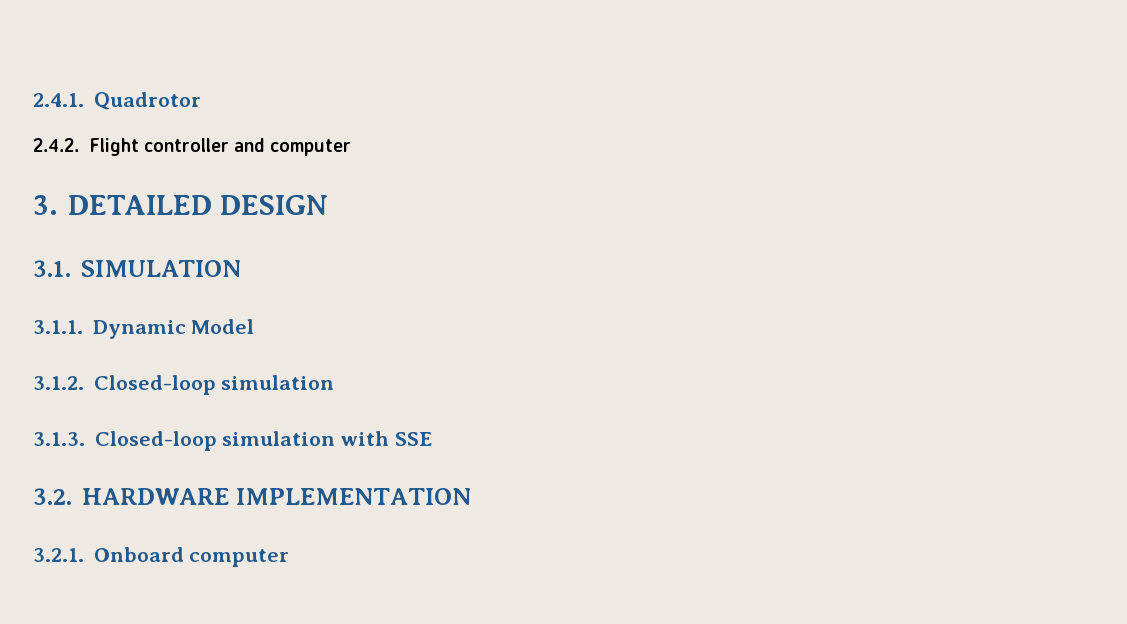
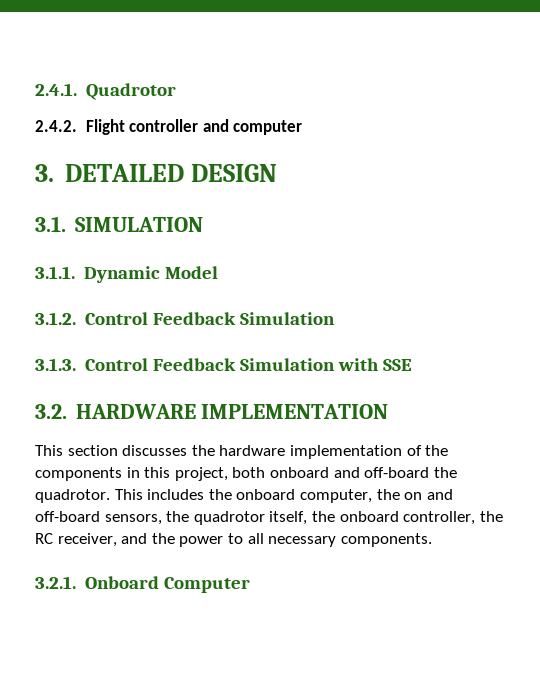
- 3.1.2. Closed-loop simulation
- 3.1.3. Closed-loop simulation with SSE
+ 3.1.2. Control Feedback Simulation
+ 3.1.3. Control Feedback Simulation with SSE
+ This section discusses the hardware implementation of the components in this project, both onboard and off-board the quadrotor. This includes the onboard computer, the on and off-board sensors, the quadrotor itself, the onboard controller, the RC receiver, and the power to all necessary components.
- 3.2.1. Onboard computer
+ 3.2.1. Onboard Computer

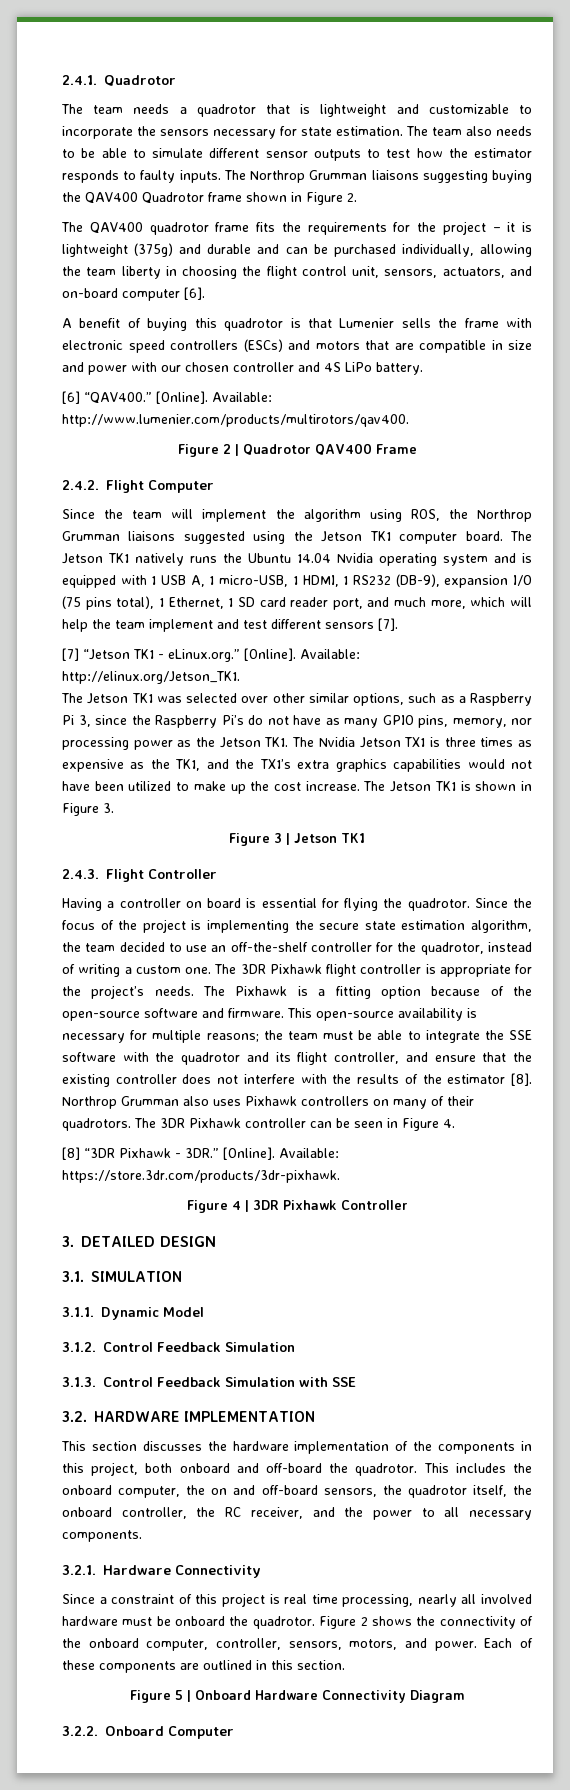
- 2.4.2. Flight controller and computer
+ The team needs a quadrotor that is lightweight and customizable to incorporate the sensors necessary for state estimation. The team also needs to be able to simulate different sensor outputs to test how the estimator responds to faulty inputs. The Northrop Grumman liaisons suggesting buying the QAV400 Quadrotor frame shown in Figure 2.
+ The QAV400 quadrotor frame fits the requirements for the project – it is lightweight (375g) and durable and can be purchased individually, allowing the team liberty in choosing the flight control unit, sensors, actuators, and on-board computer [6].
+ A benefit of buying this quadrotor is that Lumenier sells the frame with electronic speed controllers (ESCs) and motors that are compatible in size and power with our chosen controller and 4S LiPo battery.
+ [6] “QAV400.” [Online]. Available: http://www.lumenier.com/products/multirotors/qav400.
+ Figure 2 | Quadrotor QAV400 Frame
+ 2.4.2. Flight Computer
+ Since the team will implement the algorithm using ROS, the Northrop Grumman liaisons suggested using the Jetson TK1 computer board. The Jetson TK1 natively runs the Ubuntu 14.04 Nvidia operating system and is equipped with 1 USB A, 1 micro-USB, 1 HDMI, 1 RS232 (DB-9), expansion I/O (75 pins total), 1 Ethernet, 1 SD card reader port, and much more, which will help the team implement and test different sensors [7].
+ [7] “Jetson TK1 - eLinux.org.” [Online]. Available: http://elinux.org/Jetson_TK1.
+ The Jetson TK1 was selected over other similar options, such as a Raspberry Pi 3, since the Raspberry Pi’s do not have as many GPIO pins, memory, nor processing power as the Jetson TK1. The Nvidia Jetson TX1 is three times as expensive as the TK1, and the TX1’s extra graphics capabilities would not have been utilized to make up the cost increase. The Jetson TK1 is shown in Figure 3.
+ Figure 3 | Jetson TK1
+ 2.4.3. Flight Controller
+ Having a controller on board is essential for flying the quadrotor. Since the focus of the project is implementing the secure state estimation algorithm, the team decided to use an off-the-shelf controller for the quadrotor, instead of writing a custom one. The 3DR Pixhawk flight controller is appropriate for the project’s needs. The Pixhawk is a fitting option because of the open-source software and firmware. This open-source availability is necessary for multiple reasons; the team must be able to integrate the SSE software with the quadrotor and its flight controller, and ensure that the existing controller does not interfere with the results of the estimator [8]. Northrop Grumman also uses Pixhawk controllers on many of their quadrotors. The 3DR Pixhawk controller can be seen in Figure 4.
+ [8] “3DR Pixhawk - 3DR.” [Online]. Available: https://store.3dr.com/products/3dr-pixhawk.
+ Figure 4 | 3DR Pixhawk Controller
- 3.2.1. Onboard Computer
+ 3.2.1. Hardware Connectivity
+ Since a constraint of this project is real time processing, nearly all involved hardware must be onboard the quadrotor. Figure 2 shows the connectivity of the onboard computer, controller, sensors, motors, and power. Each of these components are outlined in this section.
+ Figure 5 | Onboard Hardware Connectivity Diagram
+ 3.2.2. Onboard Computer

